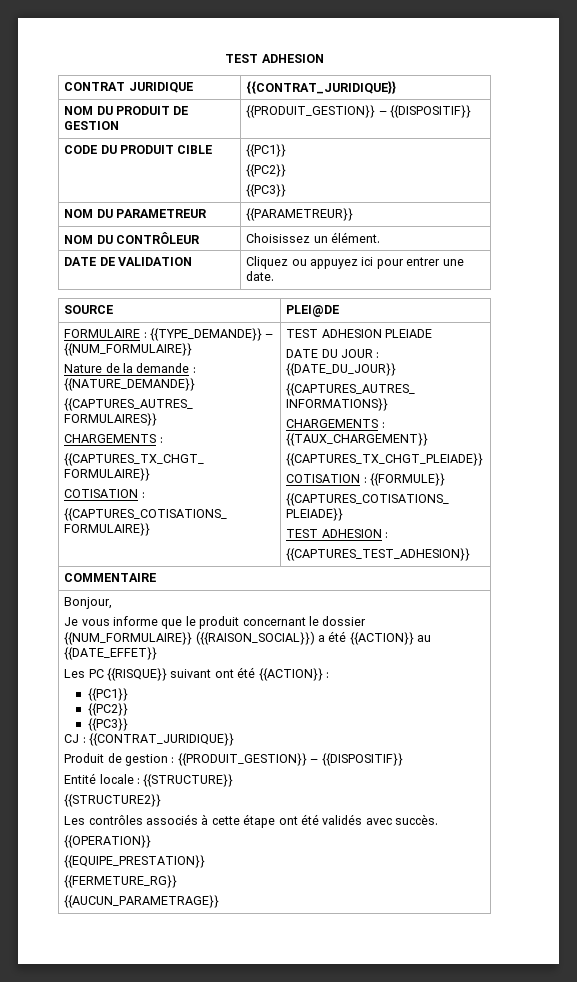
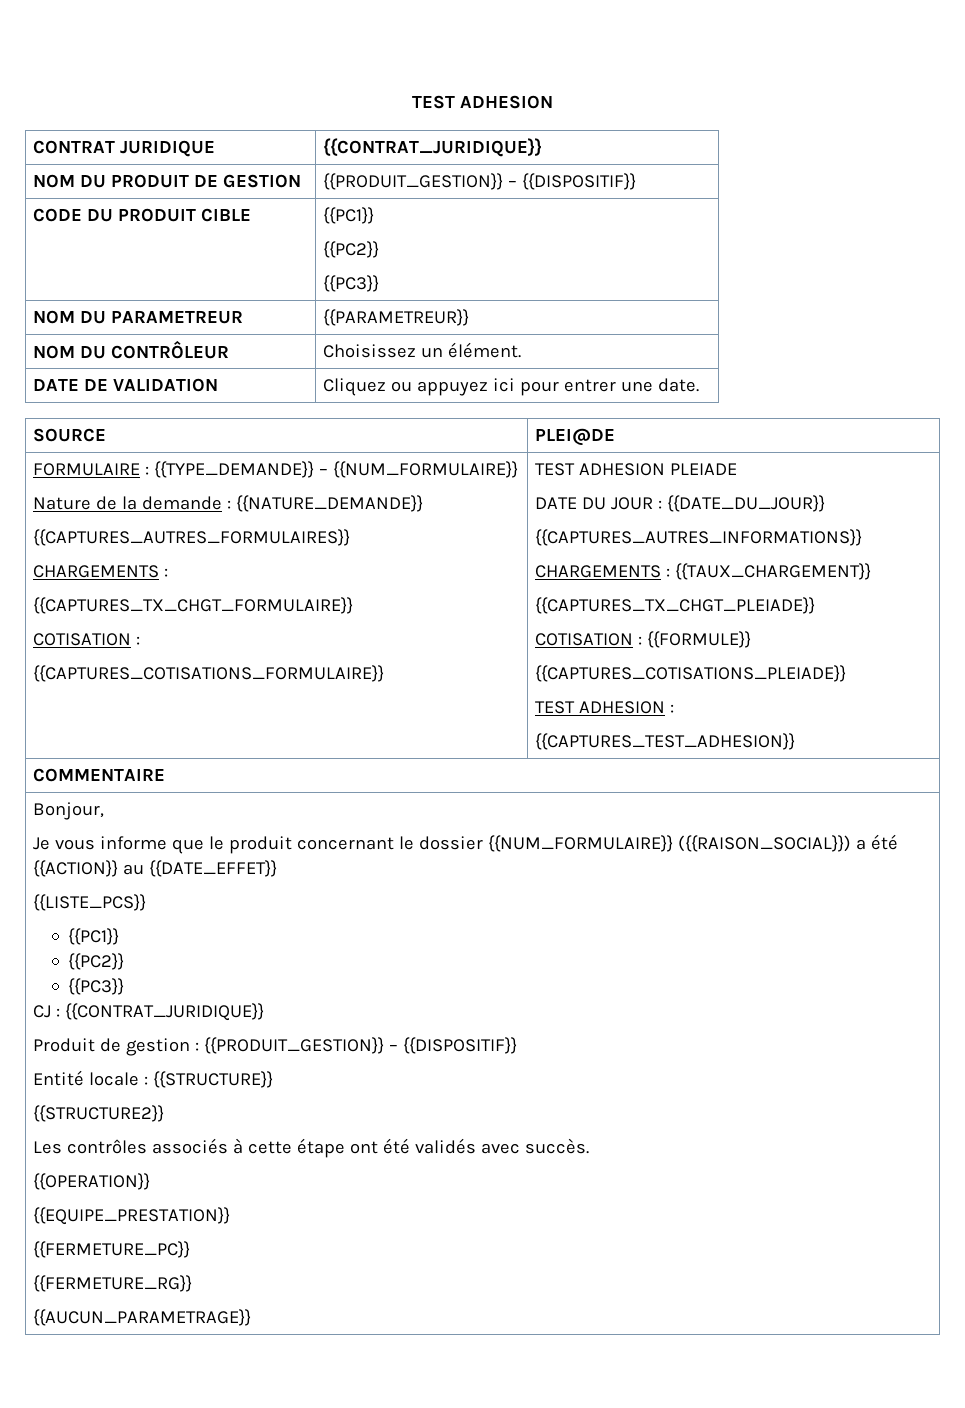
- Les PC {{RISQUE}} suivant ont été {{ACTION}} :
+ {{LISTE_PCS}}
+ {{FERMETURE_PC}}

